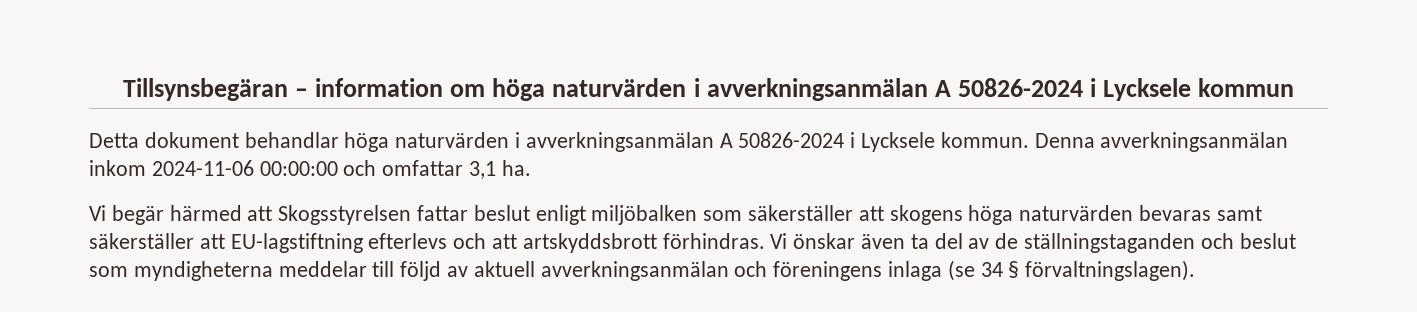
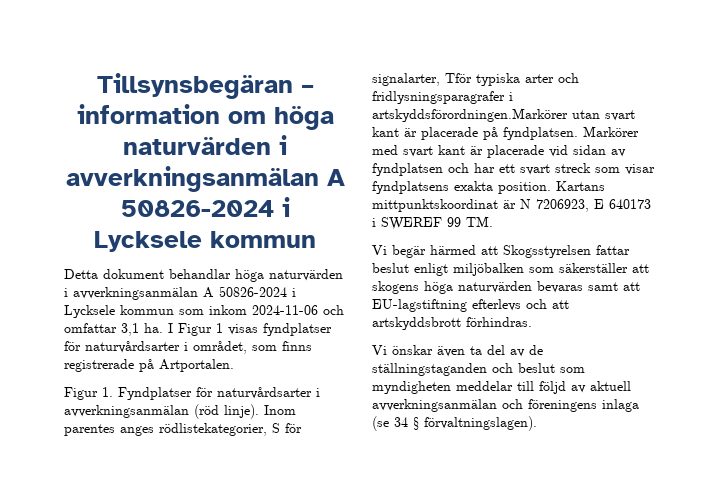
- Detta dokument behandlar höga naturvärden i avverkningsanmälan A 50826-2024 i Lycksele kommun. Denna avverkningsanmälan inkom 2024-11-06 00:00:00 och omfattar 3,1 ha.
+ Detta dokument behandlar höga naturvärden i avverkningsanmälan A 50826-2024 i Lycksele kommun som inkom 2024-11-06 och omfattar 3,1 ha. I Figur 1 visas fyndplatser för naturvårdsarter i området, som finns registrerade på Artportalen.
+ Figur 1. Fyndplatser för naturvårdsarter i avverkningsanmälan (röd linje). Inom parentes anges rödlistekategorier, S för signalarter, Tför typiska arter och fridlysningsparagrafer i artskyddsförordningen.Markörer utan svart kant är placerade på fyndplatsen. Markörer med svart kant är placerade vid sidan av fyndplatsen och har ett svart streck som visar fyndplatsens exakta position. Kartans mittpunktskoordinat är N 7206923, E 640173 i SWEREF 99 TM.
- Vi begär härmed att Skogsstyrelsen fattar beslut enligt miljöbalken som säkerställer att skogens höga naturvärden bevaras samt säkerställer att EU-lagstiftning efterlevs och att artskyddsbrott förhindras. Vi önskar även ta del av de ställningstaganden och beslut som myndigheterna meddelar till följd av aktuell avverkningsanmälan och föreningens inlaga (se 34 § förvaltningslagen).
+ Vi begär härmed att Skogsstyrelsen fattar beslut enligt miljöbalken som säkerställer att skogens höga naturvärden bevaras samt att EU-lagstiftning efterlevs och att artskyddsbrott förhindras.
+ Vi önskar även ta del av de ställningstaganden och beslut som myndigheten meddelar till följd av aktuell avverkningsanmälan och föreningens inlaga (se 34 § förvaltningslagen).

